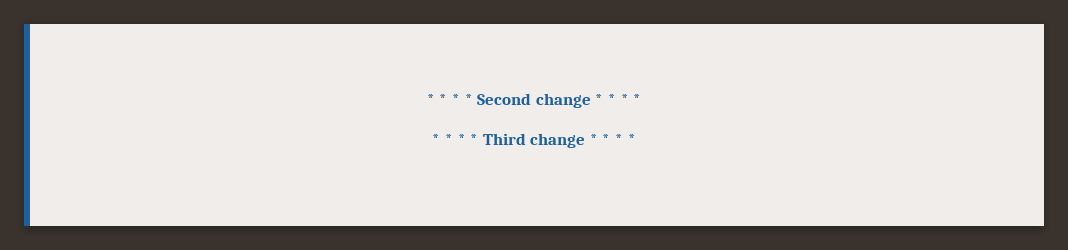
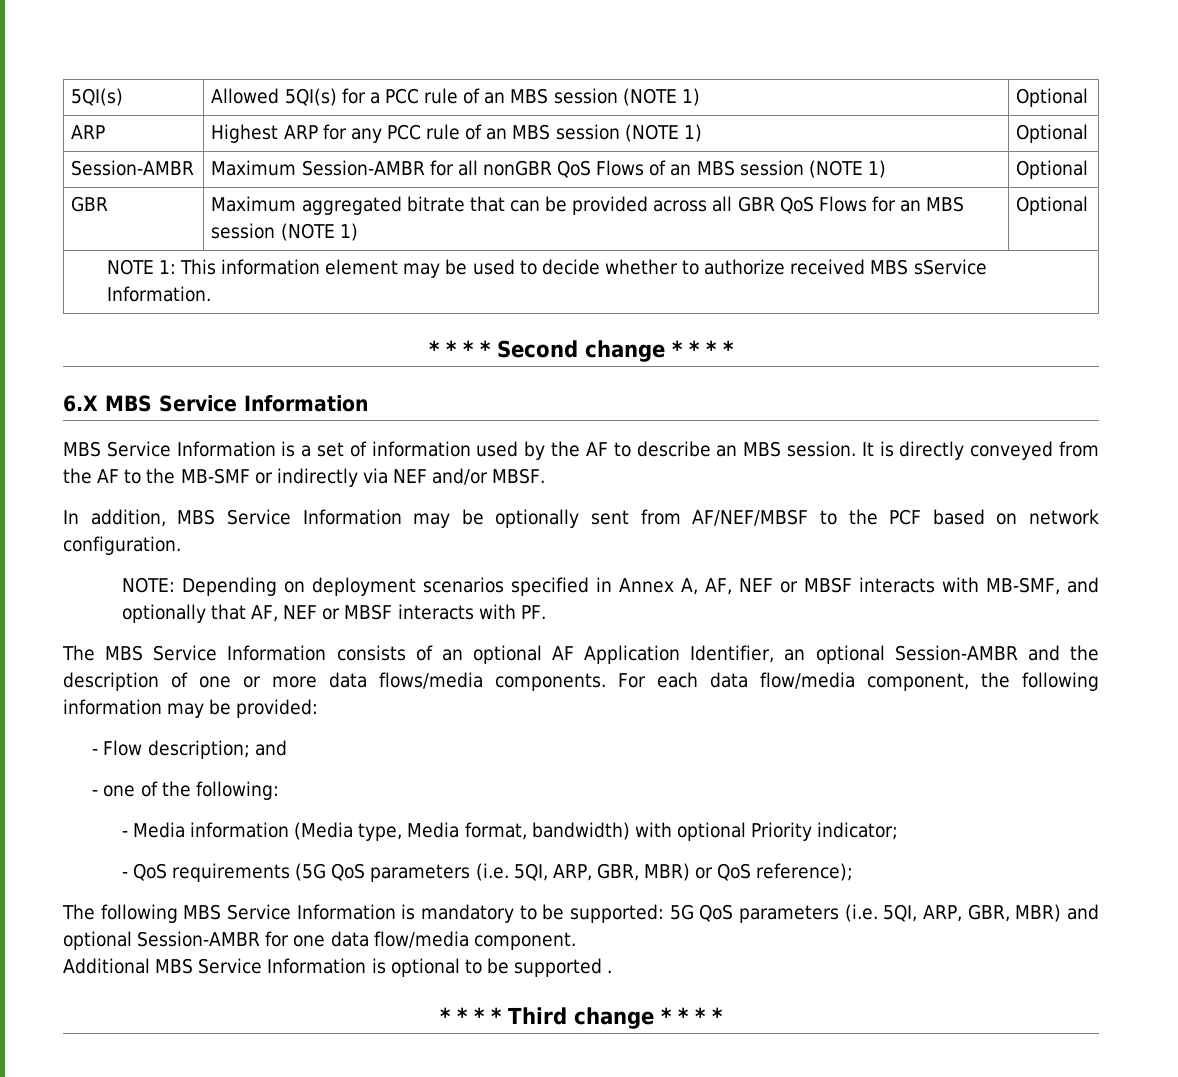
+ 5QI(s) | Allowed 5QI(s) for a PCC rule of an MBS session (NOTE 1) | Optional
+ ARP | Highest ARP for any PCC rule of an MBS session (NOTE 1) | Optional
+ Session-AMBR | Maximum Session-AMBR for all nonGBR QoS Flows of an MBS session (NOTE 1) | Optional
+ GBR | Maximum aggregated bitrate that can be provided across all GBR QoS Flows for an MBS session (NOTE 1) | Optional
+ NOTE 1: This information element may be used to decide whether to authorize received MBS sService Information.
+ 6.X MBS Service Information
+ MBS Service Information is a set of information used by the AF to describe an MBS session. It is directly conveyed from the AF to the MB-SMF or indirectly via NEF and/or MBSF.
+ In addition, MBS Service Information may be optionally sent from AF/NEF/MBSF to the PCF based on network configuration.
+ NOTE: Depending on deployment scenarios specified in Annex A, AF, NEF or MBSF interacts with MB-SMF, and optionally that AF, NEF or MBSF interacts with PF.
+ The MBS Service Information consists of an optional AF Application Identifier, an optional Session-AMBR and the description of one or more data flows/media components. For each data flow/media component, the following information may be provided:
+ - Flow description; and
+ - one of the following:
+ - Media information (Media type, Media format, bandwidth) with optional Priority indicator;
+ - QoS requirements (5G QoS parameters (i.e. 5QI, ARP, GBR, MBR) or QoS reference);
+ The following MBS Service Information is mandatory to be supported: 5G QoS parameters (i.e. 5QI, ARP, GBR, MBR) and optional Session-AMBR for one data flow/media component.
+ Additional MBS Service Information is optional to be supported .

